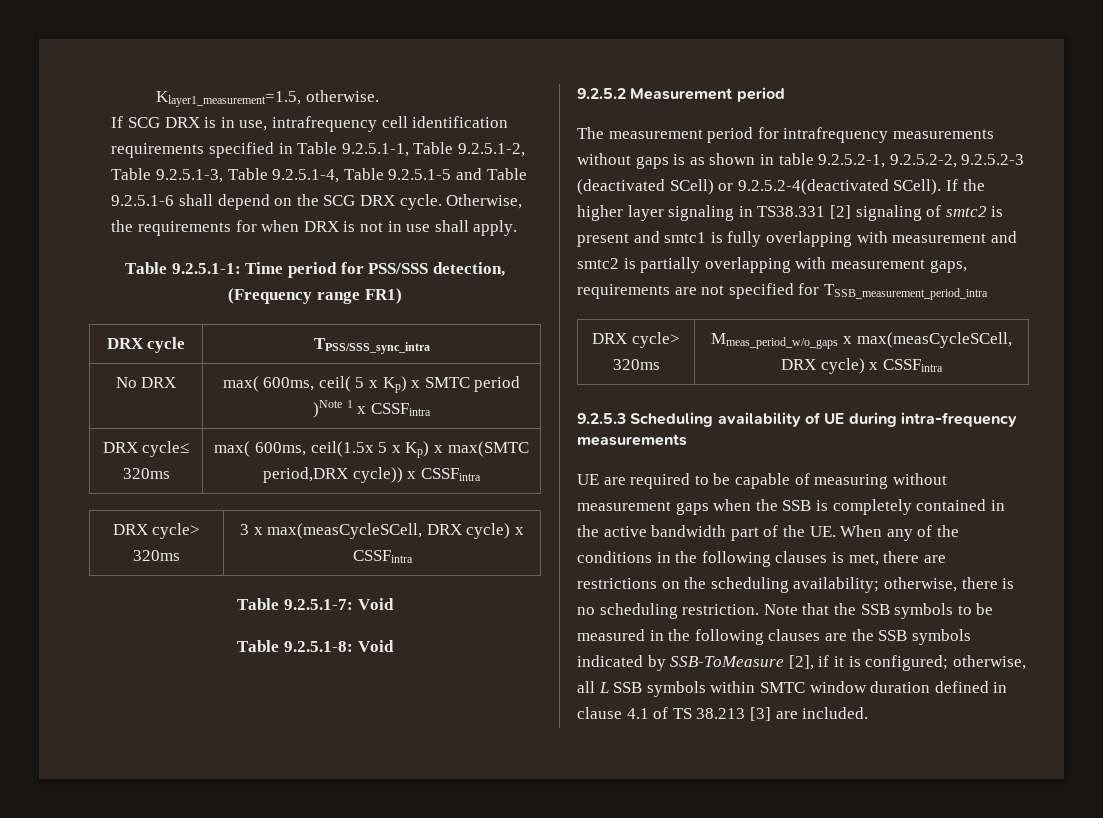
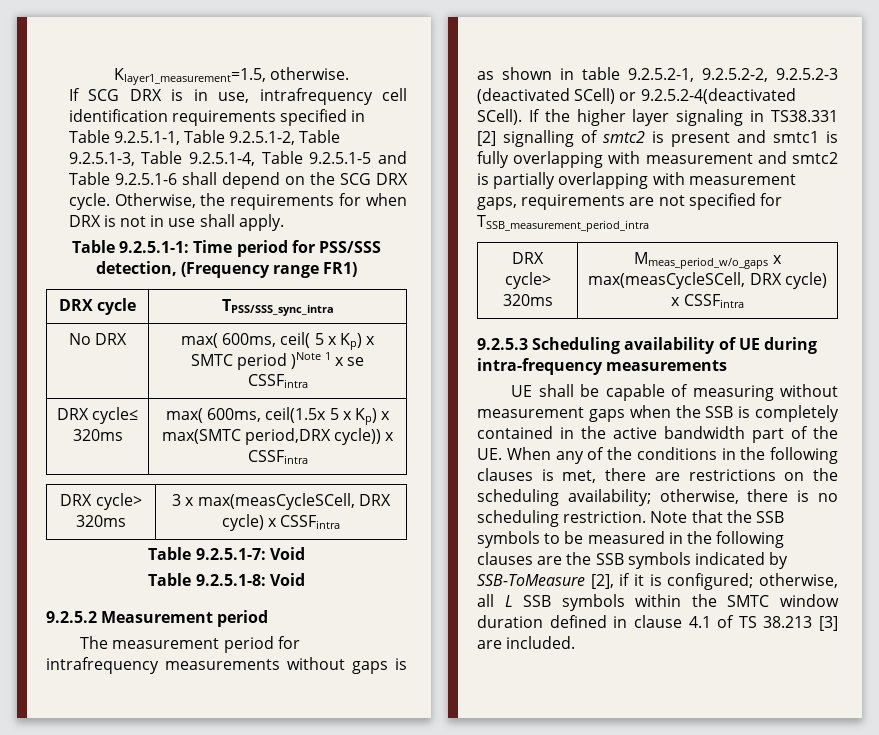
- No DRX | max( 600ms, ceil( 5 x Kp) x SMTC period )Note 1 x CSSFintra
+ No DRX | max( 600ms, ceil( 5 x Kp) x SMTC period )Note 1 x se CSSFintra
- If the higher layer signaling in TS38.331 [2] signaling of smtc2 is present and smtc1 is fully overlapping with measurement and smtc2 is partially overlapping with measurement gaps, requirements are not specified for TSSB_measurement_period_intra
+ If the higher layer signaling in TS38.331 [2] signalling of smtc2 is present and smtc1 is fully overlapping with measurement and smtc2 is partially overlapping with measurement gaps, requirements are not specified for TSSB_measurement_period_intra
- UE are required to be capable of measuring without measurement gaps when the SSB is completely contained in the active bandwidth part of the UE. When any of the conditions in the following clauses is met, there are restrictions on the scheduling availability; otherwise, there is no scheduling restriction.
+ UE shall be capable of measuring without measurement gaps when the SSB is completely contained in the active bandwidth part of the UE. When any of the conditions in the following clauses is met, there are restrictions on the scheduling availability; otherwise, there is no scheduling restriction.
- Note that the SSB symbols to be measured in the following clauses are the SSB symbols indicated by SSB-ToMeasure [2], if it is configured; otherwise, all L SSB symbols within SMTC window duration defined in clause 4.1 of TS 38.213 [3] are included.
+ Note that the SSB symbols to be measured in the following clauses are the SSB symbols indicated by SSB-ToMeasure [2], if it is configured; otherwise, all L SSB symbols within the SMTC window duration defined in clause 4.1 of TS 38.213 [3] are included.

